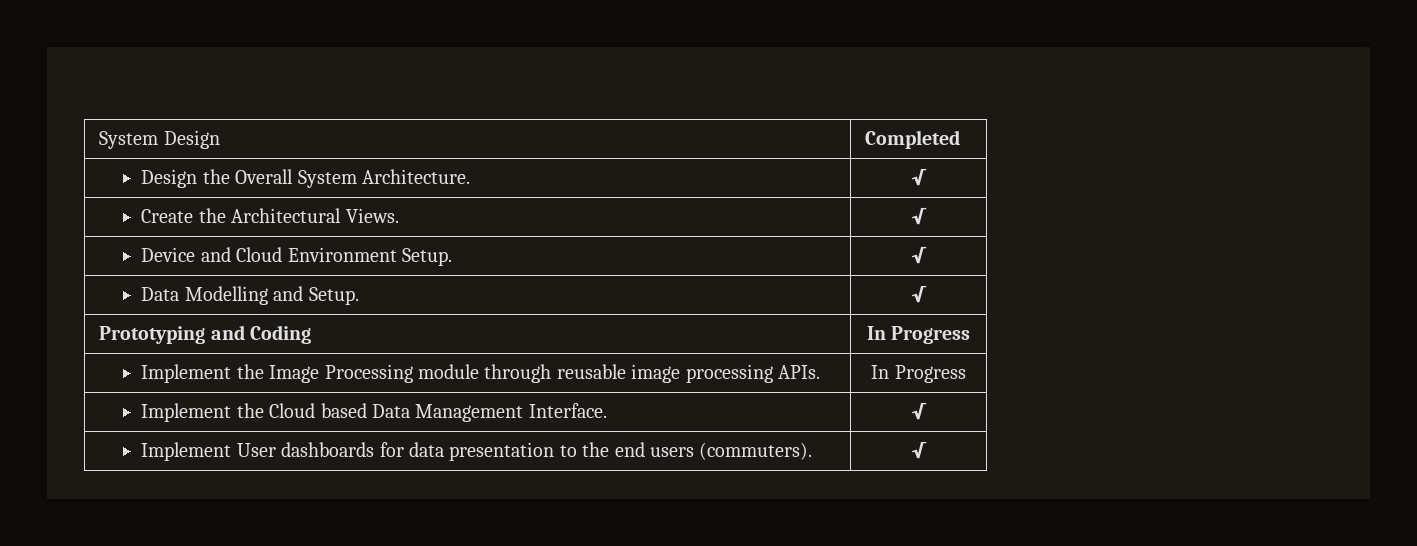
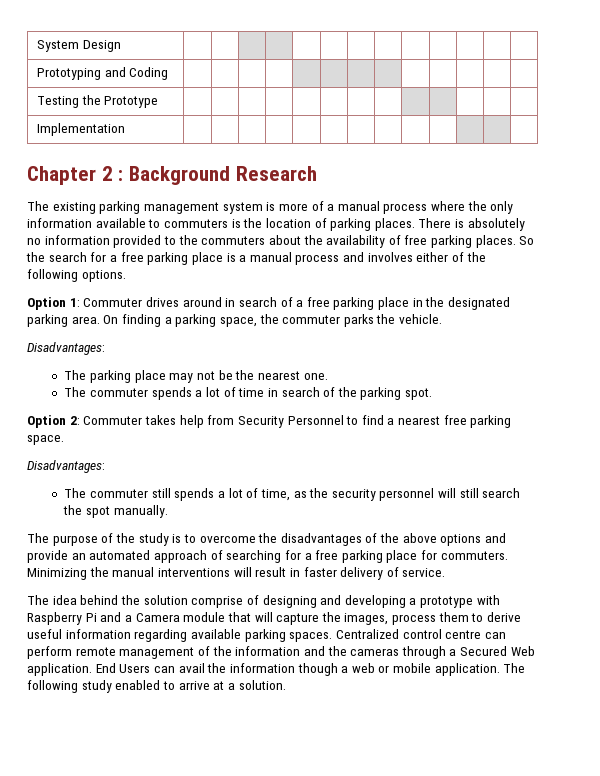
- System Design | Completed
- Design the Overall System Architecture. | √
- Create the Architectural Views. | √
- Device and Cloud Environment Setup. | √
- Data Modelling and Setup. | √
- Prototyping and Coding | In Progress
- Implement the Image Processing module through reusable image processing APIs. | In Progress
- Implement the Cloud based Data Management Interface. | √
- Implement User dashboards for data presentation to the end users (commuters). | √
+ System Design | | | | | | | | | | | | |
+ Prototyping and Coding | | | | | | | | | | | | |
+ Testing the Prototype | | | | | | | | | | | | |
+ Implementation | | | | | | | | | | | | |
+ Chapter 2 : Background Research
+ The existing parking management system is more of a manual process where the only information available to commuters is the location of parking places. There is absolutely no information provided to the commuters about the availability of free parking places. So the search for a free parking place is a manual process and involves either of the following options.
+ Option 1: Commuter drives around in search of a free parking place in the designated parking area. On finding a parking space, the commuter parks the vehicle.
+ Disadvantages:
+ The parking place may not be the nearest one.
+ The commuter spends a lot of time in search of the parking spot.
+ Option 2: Commuter takes help from Security Personnel to find a nearest free parking space.
+ Disadvantages:
+ The commuter still spends a lot of time, as the security personnel will still search the spot manually.
+ The purpose of the study is to overcome the disadvantages of the above options and provide an automated approach of searching for a free parking place for commuters. Minimizing the manual interventions will result in faster delivery of service.
+ The idea behind the solution comprise of designing and developing a prototype with Raspberry Pi and a Camera module that will capture the images, process them to derive useful information regarding available parking spaces. Centralized control centre can perform remote management of the information and the cameras through a Secured Web application. End Users can avail the information though a web or mobile application. The following study enabled to arrive at a solution.

